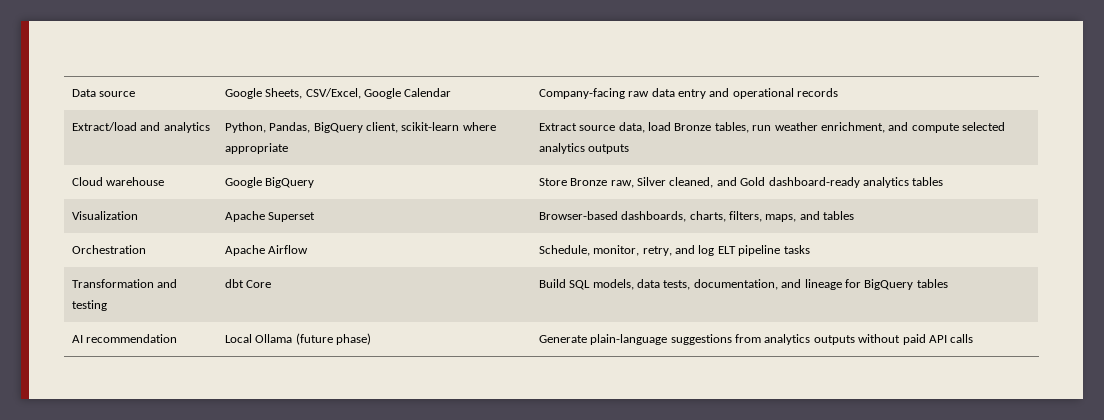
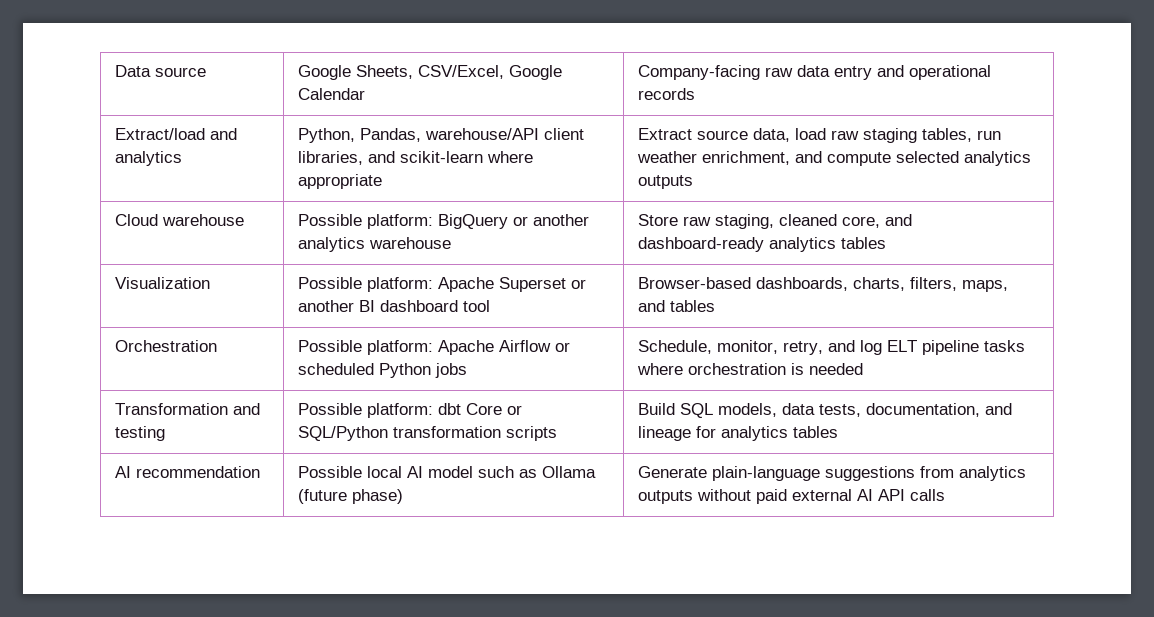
- Extract/load and analytics | Python, Pandas, BigQuery client, scikit-learn where appropriate | Extract source data, load Bronze tables, run weather enrichment, and compute selected analytics outputs
+ Extract/load and analytics | Python, Pandas, warehouse/API client libraries, and scikit-learn where appropriate | Extract source data, load raw staging tables, run weather enrichment, and compute selected analytics outputs
- Cloud warehouse | Google BigQuery | Store Bronze raw, Silver cleaned, and Gold dashboard-ready analytics tables
+ Cloud warehouse | Possible platform: BigQuery or another analytics warehouse | Store raw staging, cleaned core, and dashboard-ready analytics tables
- Visualization | Apache Superset | Browser-based dashboards, charts, filters, maps, and tables
+ Visualization | Possible platform: Apache Superset or another BI dashboard tool | Browser-based dashboards, charts, filters, maps, and tables
- Orchestration | Apache Airflow | Schedule, monitor, retry, and log ELT pipeline tasks
+ Orchestration | Possible platform: Apache Airflow or scheduled Python jobs | Schedule, monitor, retry, and log ELT pipeline tasks where orchestration is needed
- Transformation and testing | dbt Core | Build SQL models, data tests, documentation, and lineage for BigQuery tables
+ Transformation and testing | Possible platform: dbt Core or SQL/Python transformation scripts | Build SQL models, data tests, documentation, and lineage for analytics tables
- AI recommendation | Local Ollama (future phase) | Generate plain-language suggestions from analytics outputs without paid API calls
+ AI recommendation | Possible local AI model such as Ollama (future phase) | Generate plain-language suggestions from analytics outputs without paid external AI API calls

